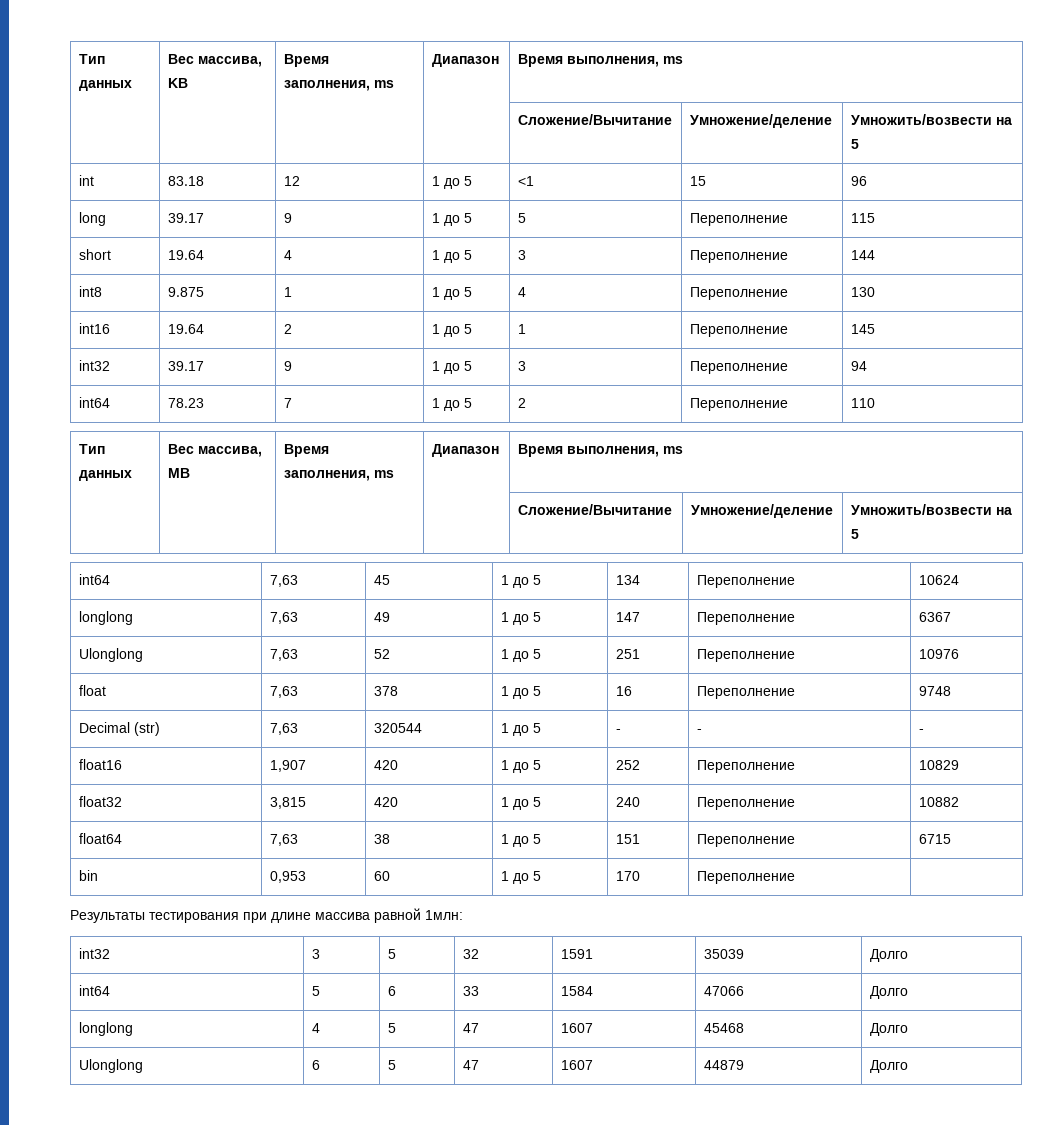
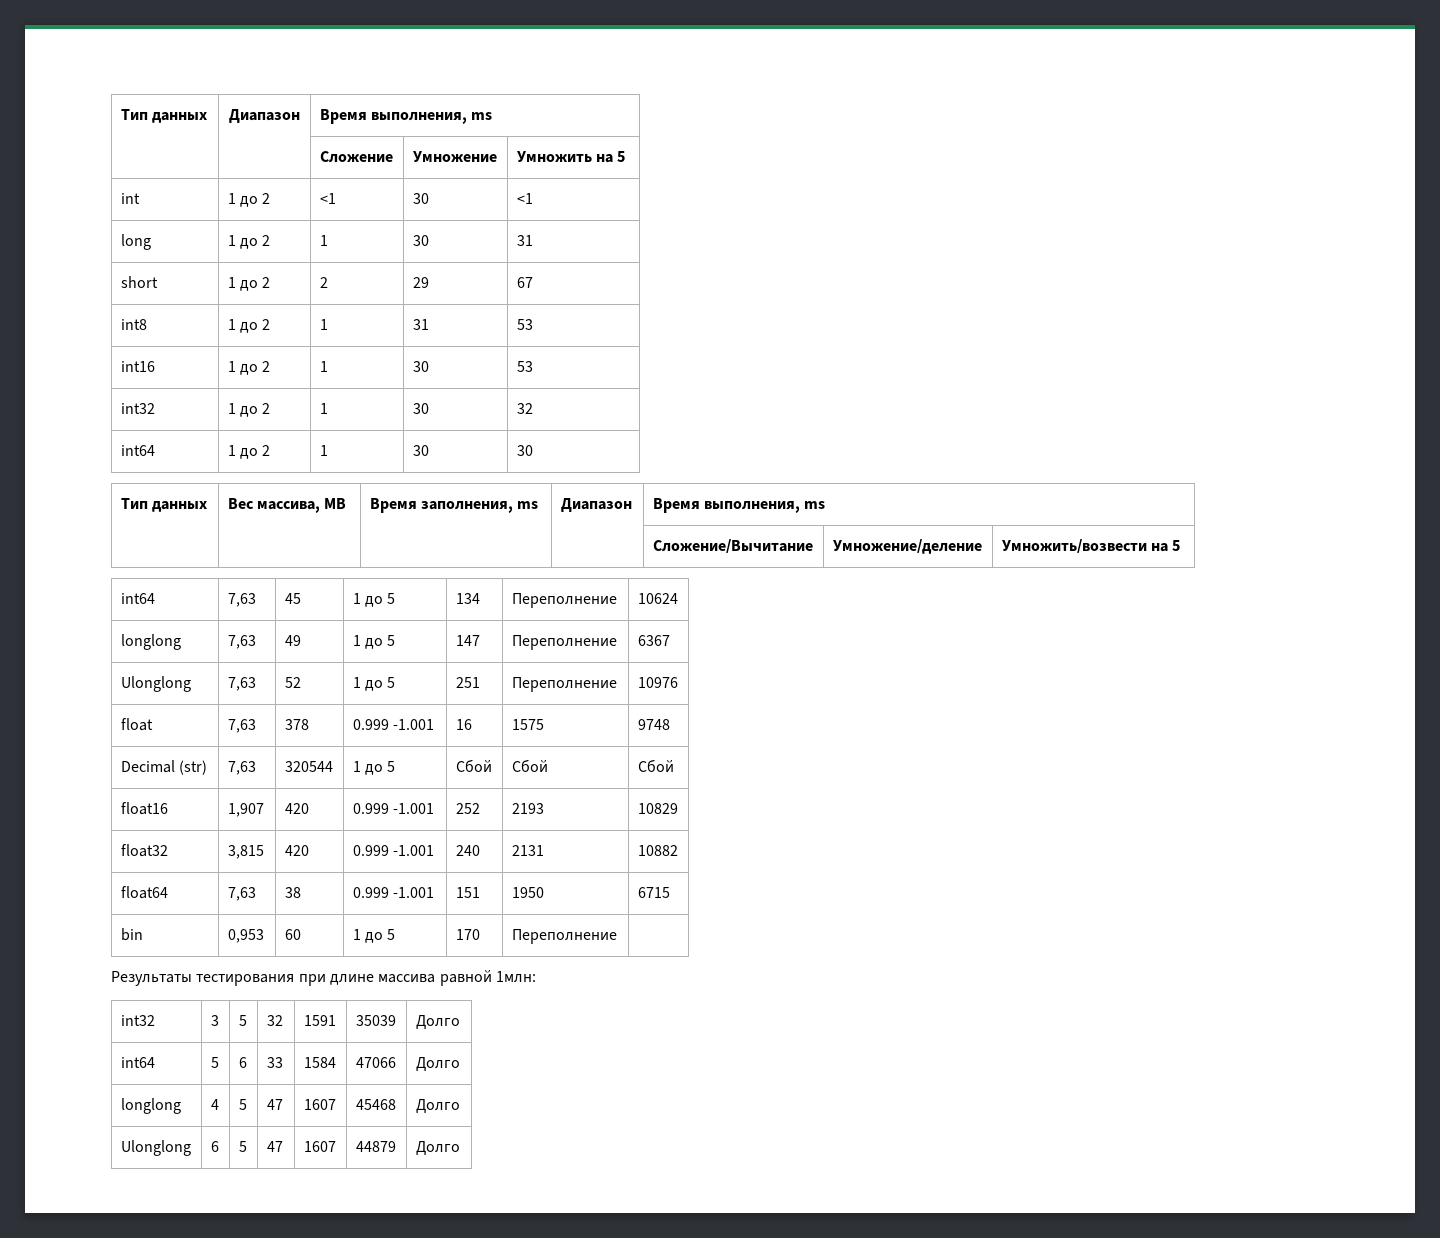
- Тип данных | Вес массива, KB | Время заполнения, ms | Диапазон | Время выполнения, ms
- | | | | Сложение/Вычитание | Умножение/деление | Умножить/возвести на 5
+ Тип данных | Диапазон | Время выполнения, ms
+ | | Сложение | Умножение | Умножить на 5
- int | 83.18 | 12 | 1 до 5 | <1 | 15 | 96
- long | 39.17 | 9 | 1 до 5 | 5 | Переполнение | 115
- short | 19.64 | 4 | 1 до 5 | 3 | Переполнение | 144
- int8 | 9.875 | 1 | 1 до 5 | 4 | Переполнение | 130
+ int | 1 до 2 | <1 | 30 | <1
+ long | 1 до 2 | 1 | 30 | 31
+ short | 1 до 2 | 2 | 29 | 67
+ int8 | 1 до 2 | 1 | 31 | 53
- int16 | 19.64 | 2 | 1 до 5 | 1 | Переполнение | 145
- int32 | 39.17 | 9 | 1 до 5 | 3 | Переполнение | 94
- int64 | 78.23 | 7 | 1 до 5 | 2 | Переполнение | 110
+ int16 | 1 до 2 | 1 | 30 | 53
+ int32 | 1 до 2 | 1 | 30 | 32
+ int64 | 1 до 2 | 1 | 30 | 30
- float | 7,63 | 378 | 1 до 5 | 16 | Переполнение | 9748
+ float | 7,63 | 378 | 0.999 -1.001 | 16 | 1575 | 9748
- Decimal (str) | 7,63 | 320544 | 1 до 5 | - | - | -
+ Decimal (str) | 7,63 | 320544 | 1 до 5 | Сбой | Сбой | Сбой
- float16 | 1,907 | 420 | 1 до 5 | 252 | Переполнение | 10829
+ float16 | 1,907 | 420 | 0.999 -1.001 | 252 | 2193 | 10829
- float32 | 3,815 | 420 | 1 до 5 | 240 | Переполнение | 10882
+ float32 | 3,815 | 420 | 0.999 -1.001 | 240 | 2131 | 10882
- float64 | 7,63 | 38 | 1 до 5 | 151 | Переполнение | 6715
+ float64 | 7,63 | 38 | 0.999 -1.001 | 151 | 1950 | 6715

